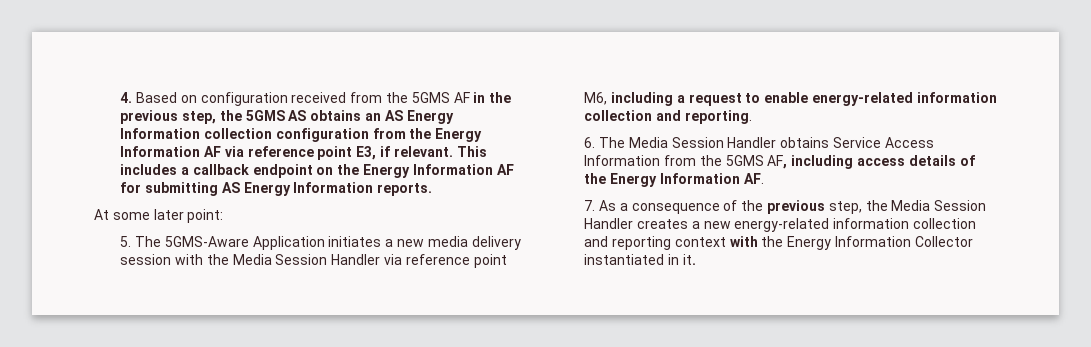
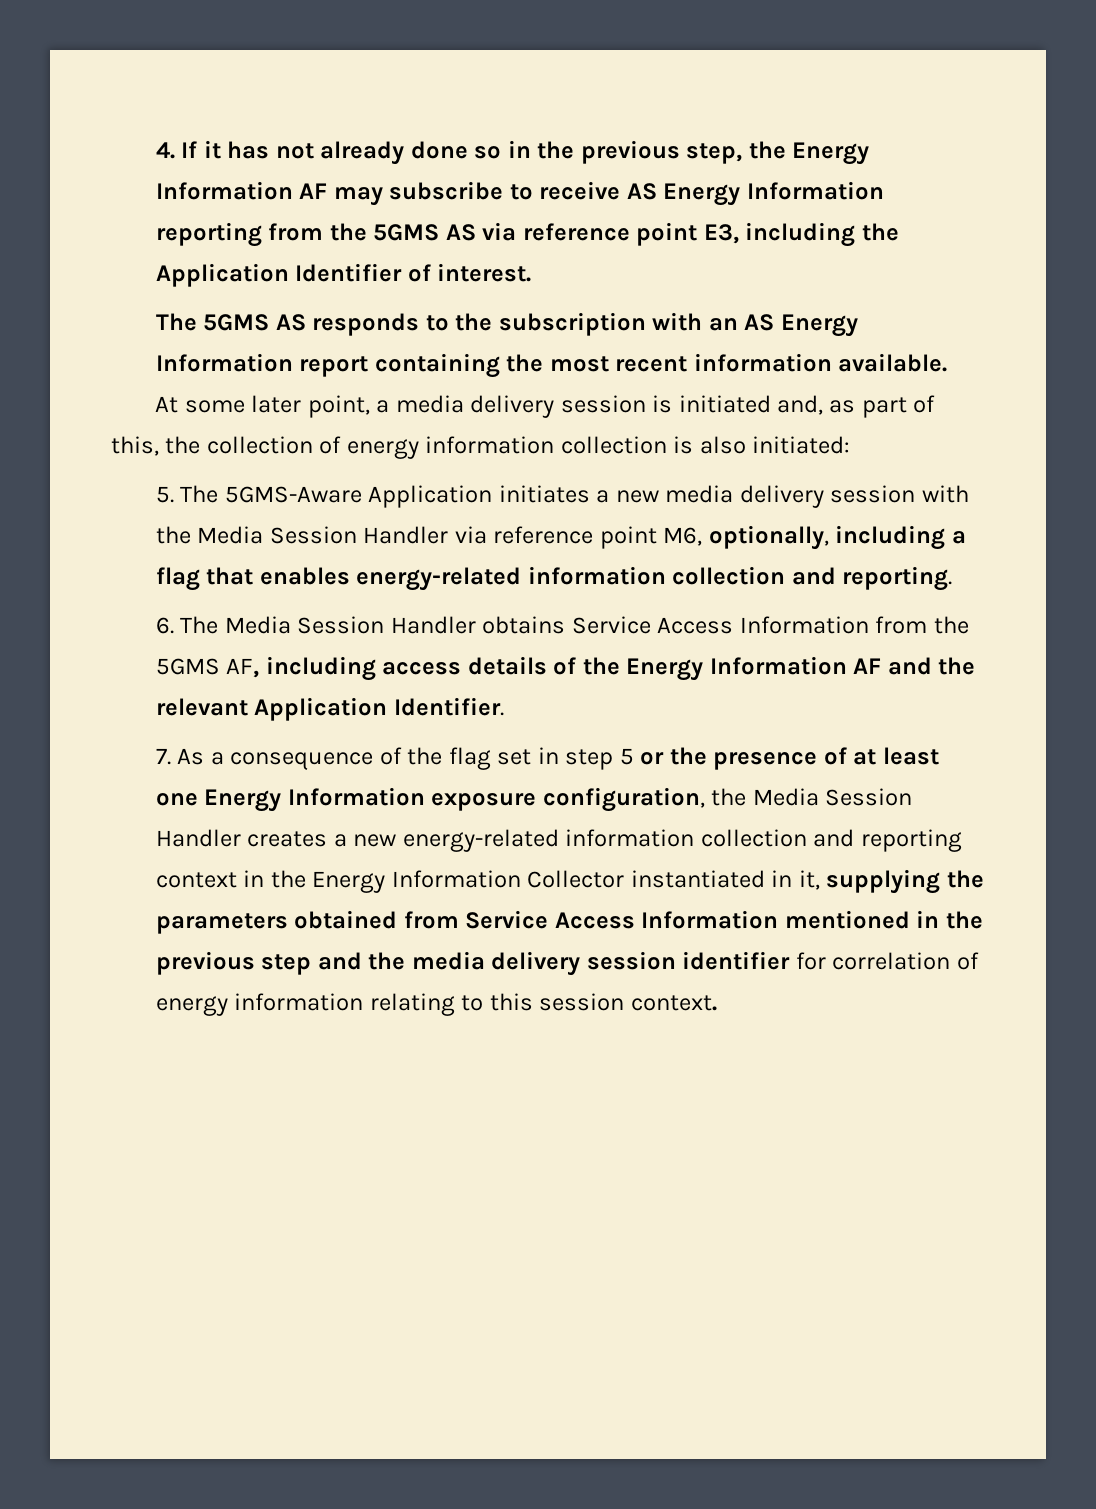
- 4. Based on configuration received from the 5GMS AF in the previous step, the 5GMS AS obtains an AS Energy Information collection configuration from the Energy Information AF via reference point E3, if relevant. This includes a callback endpoint on the Energy Information AF for submitting AS Energy Information reports.
- At some later point:
+ 4. If it has not already done so in the previous step, the Energy Information AF may subscribe to receive AS Energy Information reporting from the 5GMS AS via reference point E3, including the Application Identifier of interest.
+ The 5GMS AS responds to the subscription with an AS Energy Information report containing the most recent information available.
+ At some later point, a media delivery session is initiated and, as part of this, the collection of energy information collection is also initiated:
- 5. The 5GMS-Aware Application initiates a new media delivery session with the Media Session Handler via reference point M6, including a request to enable energy-related information collection and reporting.
+ 5. The 5GMS-Aware Application initiates a new media delivery session with the Media Session Handler via reference point M6, optionally, including a flag that enables energy-related information collection and reporting.
- 6. The Media Session Handler obtains Service Access Information from the 5GMS AF, including access details of the Energy Information AF.
+ 6. The Media Session Handler obtains Service Access Information from the 5GMS AF, including access details of the Energy Information AF and the relevant Application Identifier.
- 7. As a consequence of the previous step, the Media Session Handler creates a new energy-related information collection and reporting context with the Energy Information Collector instantiated in it.
+ 7. As a consequence of the flag set in step 5 or the presence of at least one Energy Information exposure configuration, the Media Session Handler creates a new energy-related information collection and reporting context in the Energy Information Collector instantiated in it, supplying the parameters obtained from Service Access Information mentioned in the previous step and the media delivery session identifier for correlation of energy information relating to this session context.

